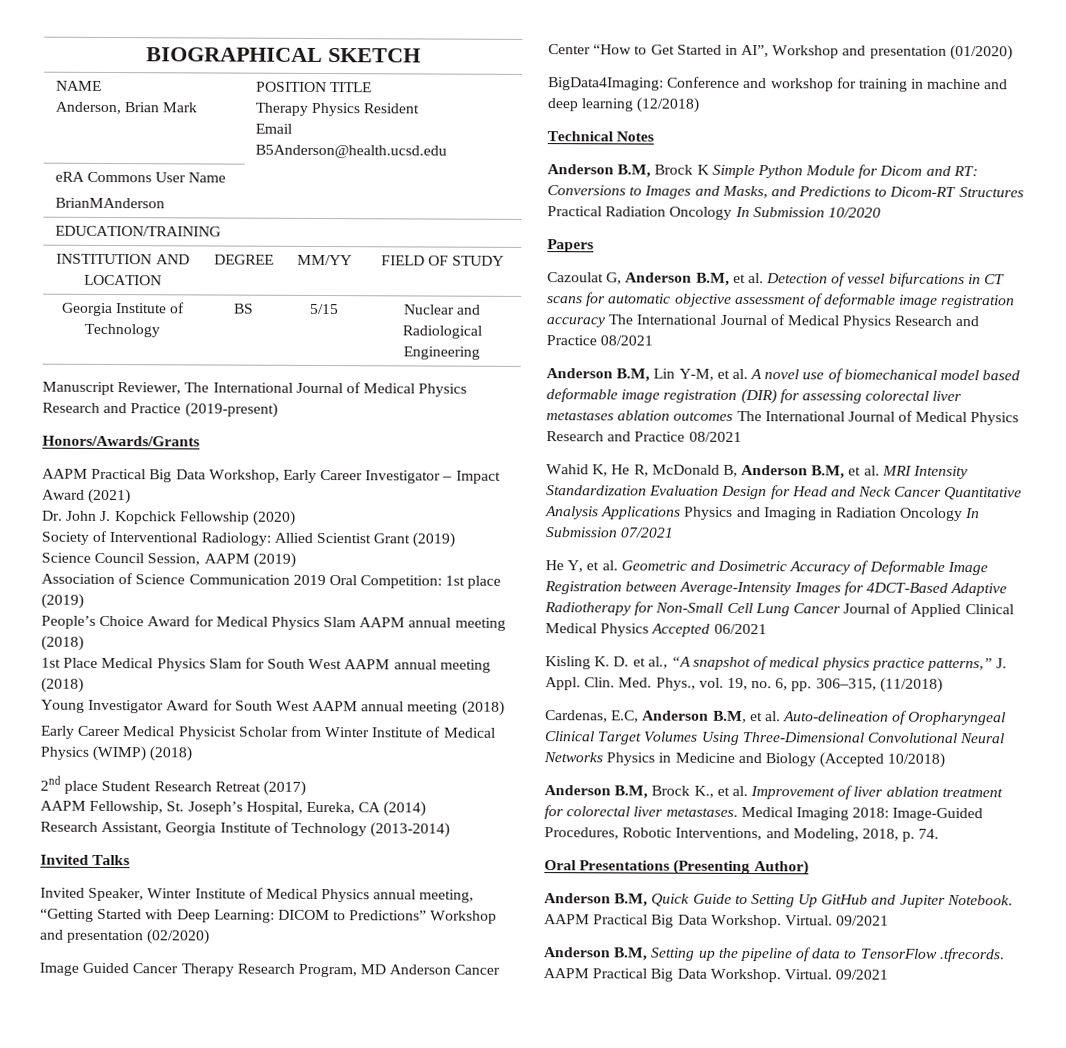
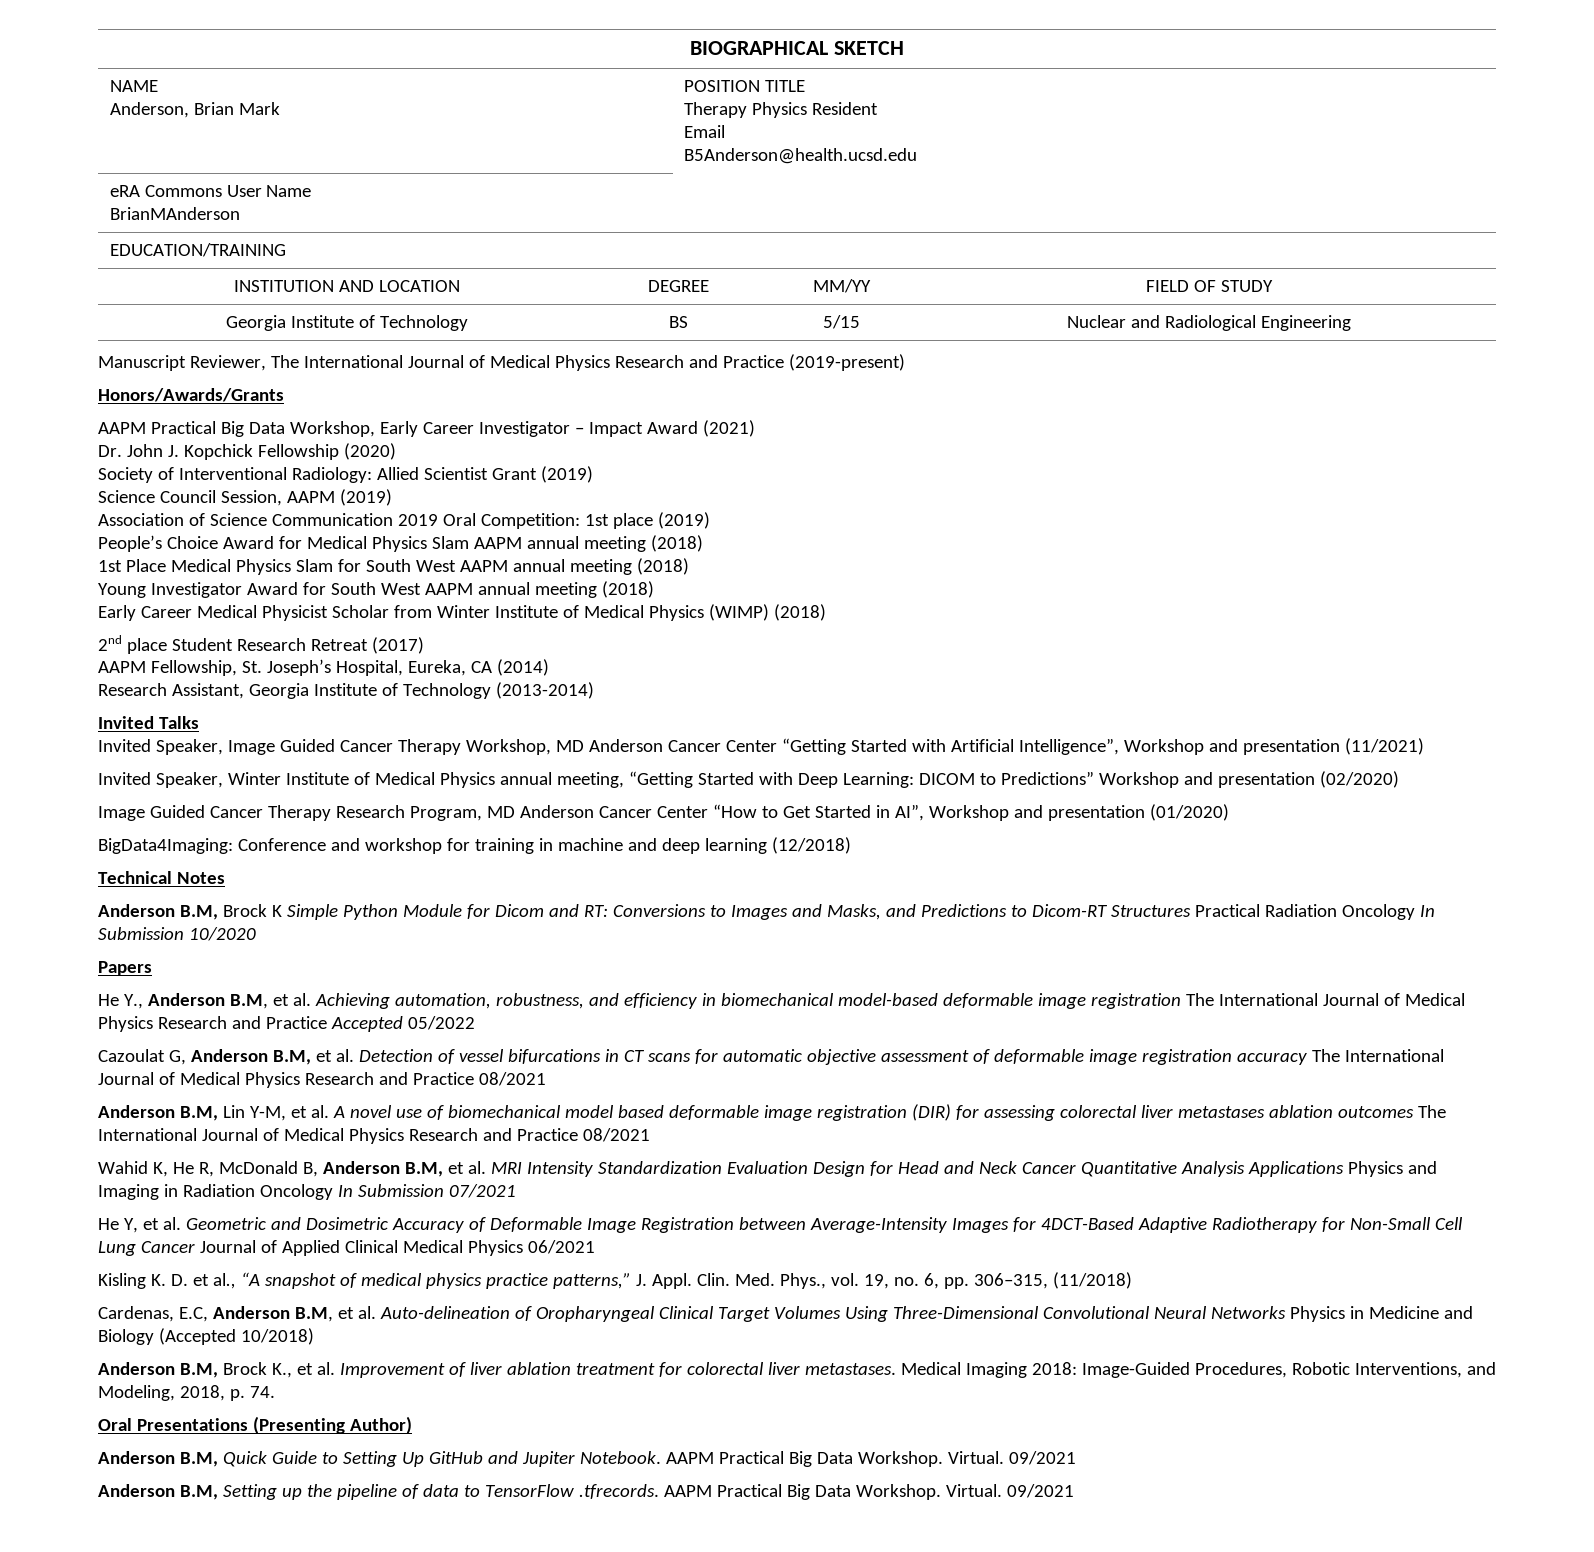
+ Invited Speaker, Image Guided Cancer Therapy Workshop, MD Anderson Cancer Center “Getting Started with Artificial Intelligence”, Workshop and presentation (11/2021)
+ He Y., Anderson B.M, et al. Achieving automation, robustness, and efficiency in biomechanical model-based deformable image registration The International Journal of Medical Physics Research and Practice Accepted 05/2022
- He Y, et al. Geometric and Dosimetric Accuracy of Deformable Image Registration between Average-Intensity Images for 4DCT-Based Adaptive Radiotherapy for Non-Small Cell Lung Cancer Journal of Applied Clinical Medical Physics Accepted 06/2021
+ He Y, et al. Geometric and Dosimetric Accuracy of Deformable Image Registration between Average-Intensity Images for 4DCT-Based Adaptive Radiotherapy for Non-Small Cell Lung Cancer Journal of Applied Clinical Medical Physics 06/2021

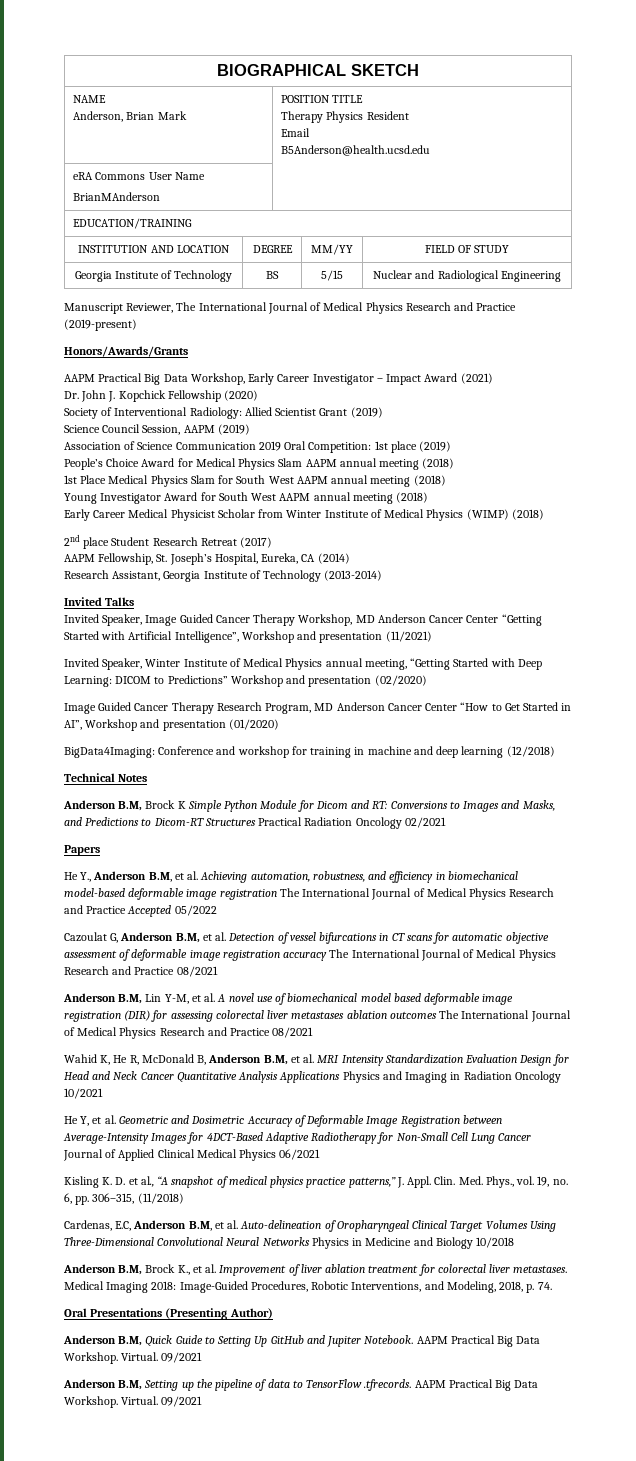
- Anderson B.M, Brock K Simple Python Module for Dicom and RT: Conversions to Images and Masks, and Predictions to Dicom-RT Structures Practical Radiation Oncology In Submission 10/2020
+ Anderson B.M, Brock K Simple Python Module for Dicom and RT: Conversions to Images and Masks, and Predictions to Dicom-RT Structures Practical Radiation Oncology 02/2021
- Wahid K, He R, McDonald B, Anderson B.M, et al. MRI Intensity Standardization Evaluation Design for Head and Neck Cancer Quantitative Analysis Applications Physics and Imaging in Radiation Oncology In Submission 07/2021
+ Wahid K, He R, McDonald B, Anderson B.M, et al. MRI Intensity Standardization Evaluation Design for Head and Neck Cancer Quantitative Analysis Applications Physics and Imaging in Radiation Oncology 10/2021
- Cardenas, E.C, Anderson B.M, et al. Auto-delineation of Oropharyngeal Clinical Target Volumes Using Three-Dimensional Convolutional Neural Networks Physics in Medicine and Biology (Accepted 10/2018)
+ Cardenas, E.C, Anderson B.M, et al. Auto-delineation of Oropharyngeal Clinical Target Volumes Using Three-Dimensional Convolutional Neural Networks Physics in Medicine and Biology 10/2018

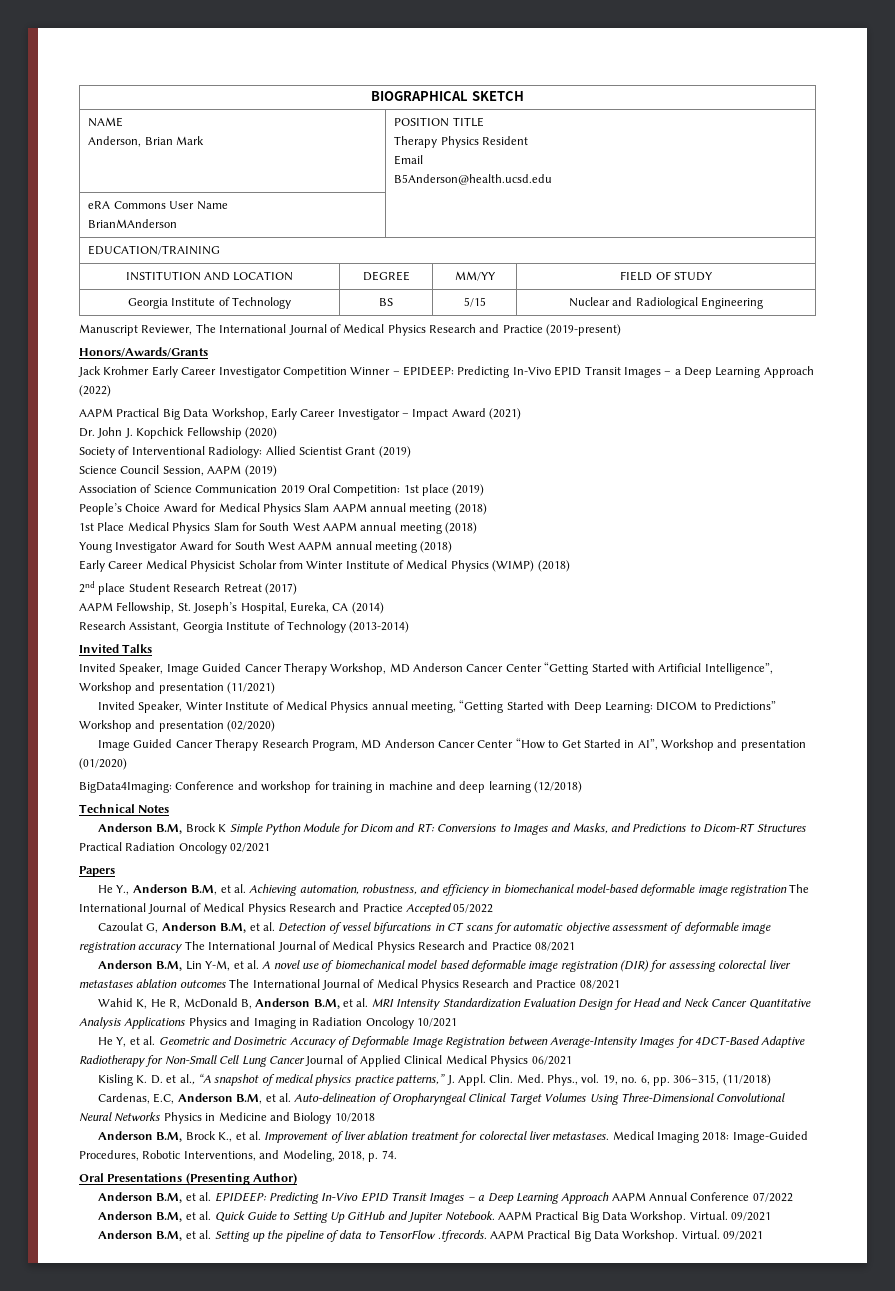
+ Jack Krohmer Early Career Investigator Competition Winner – EPIDEEP: Predicting In-Vivo EPID Transit Images – a Deep Learning Approach (2022)
- Anderson B.M, Quick Guide to Setting Up GitHub and Jupiter Notebook.
+ Anderson B.M, et al. EPIDEEP: Predicting In-Vivo EPID Transit Images – a Deep Learning Approach AAPM Annual Conference 07/2022
+ Anderson B.M, et al. Quick Guide to Setting Up GitHub and Jupiter Notebook.
- Anderson B.M, Setting up the pipeline of data to TensorFlow .tfrecords. AAPM Practical Big Data Workshop.
+ Anderson B.M, et al. Setting up the pipeline of data to TensorFlow .tfrecords. AAPM Practical Big Data Workshop.

